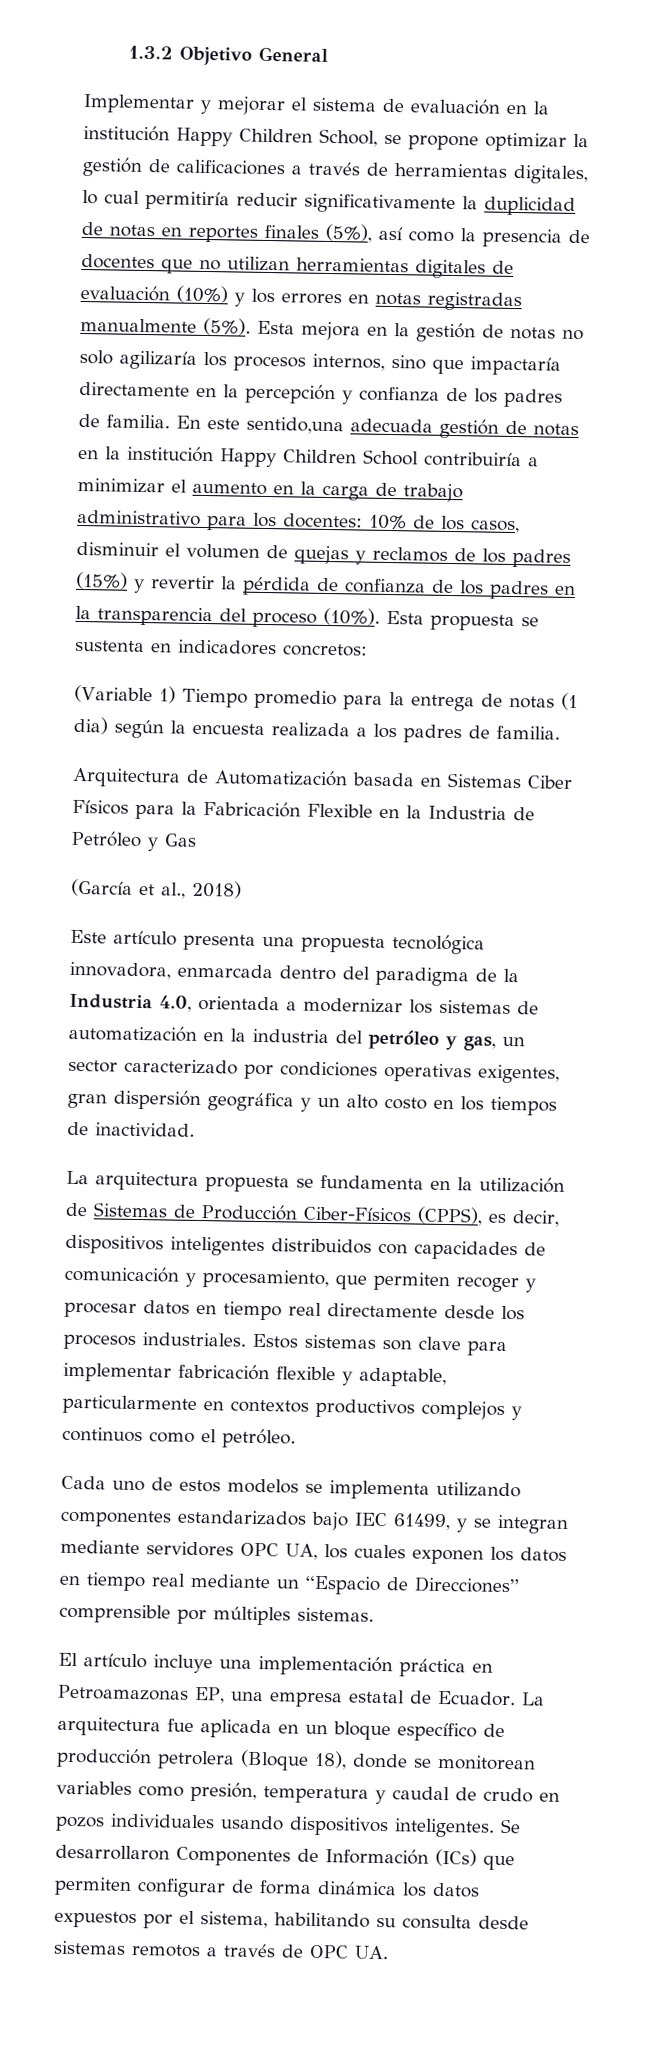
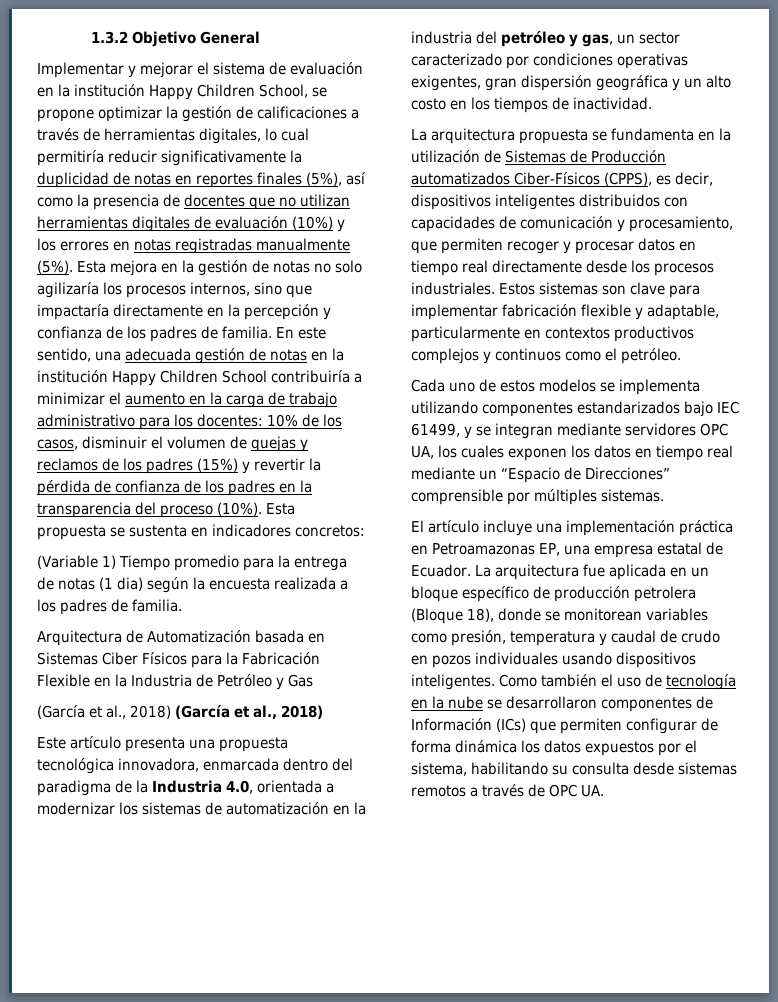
- En este sentido,una adecuada gestión de notas en la institución Happy Children School contribuiría a minimizar el aumento en la carga de trabajo administrativo para los docentes: 10% de los casos, disminuir el volumen de quejas y reclamos de los padres (15%) y revertir la pérdida de confianza de los padres en la transparencia del proceso (10%).
+ En este sentido, una adecuada gestión de notas en la institución Happy Children School contribuiría a minimizar el aumento en la carga de trabajo administrativo para los docentes: 10% de los casos, disminuir el volumen de quejas y reclamos de los padres (15%) y revertir la pérdida de confianza de los padres en la transparencia del proceso (10%).
- (García et al., 2018)
+ (García et al., 2018) (García et al., 2018)
- La arquitectura propuesta se fundamenta en la utilización de Sistemas de Producción Ciber-Físicos (CPPS), es decir, dispositivos inteligentes distribuidos con capacidades de comunicación y procesamiento, que permiten recoger y procesar datos en tiempo real directamente desde los procesos industriales.
+ La arquitectura propuesta se fundamenta en la utilización de Sistemas de Producción automatizados Ciber-Físicos (CPPS), es decir, dispositivos inteligentes distribuidos con capacidades de comunicación y procesamiento, que permiten recoger y procesar datos en tiempo real directamente desde los procesos industriales.
- Se desarrollaron Componentes de Información (ICs) que permiten configurar de forma dinámica los datos expuestos por el sistema, habilitando su consulta desde sistemas remotos a través de OPC UA.
+ Como también el uso de tecnología en la nube se desarrollaron componentes de Información (ICs) que permiten configurar de forma dinámica los datos expuestos por el sistema, habilitando su consulta desde sistemas remotos a través de OPC UA.

